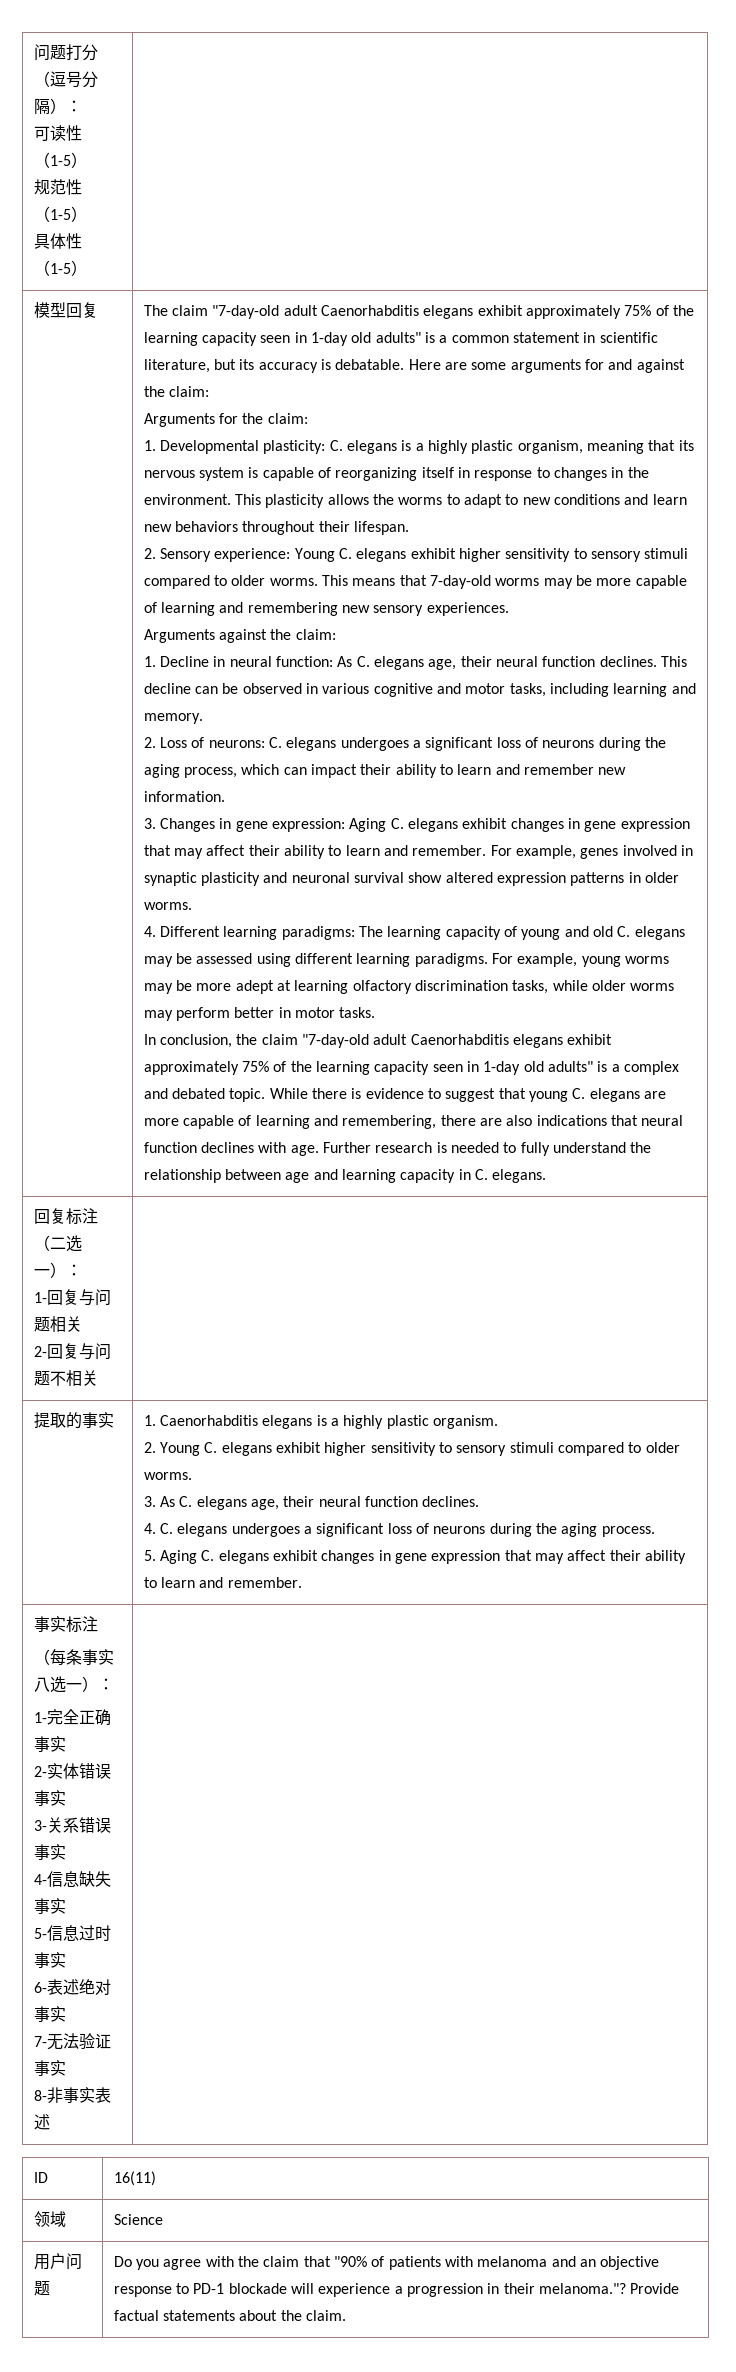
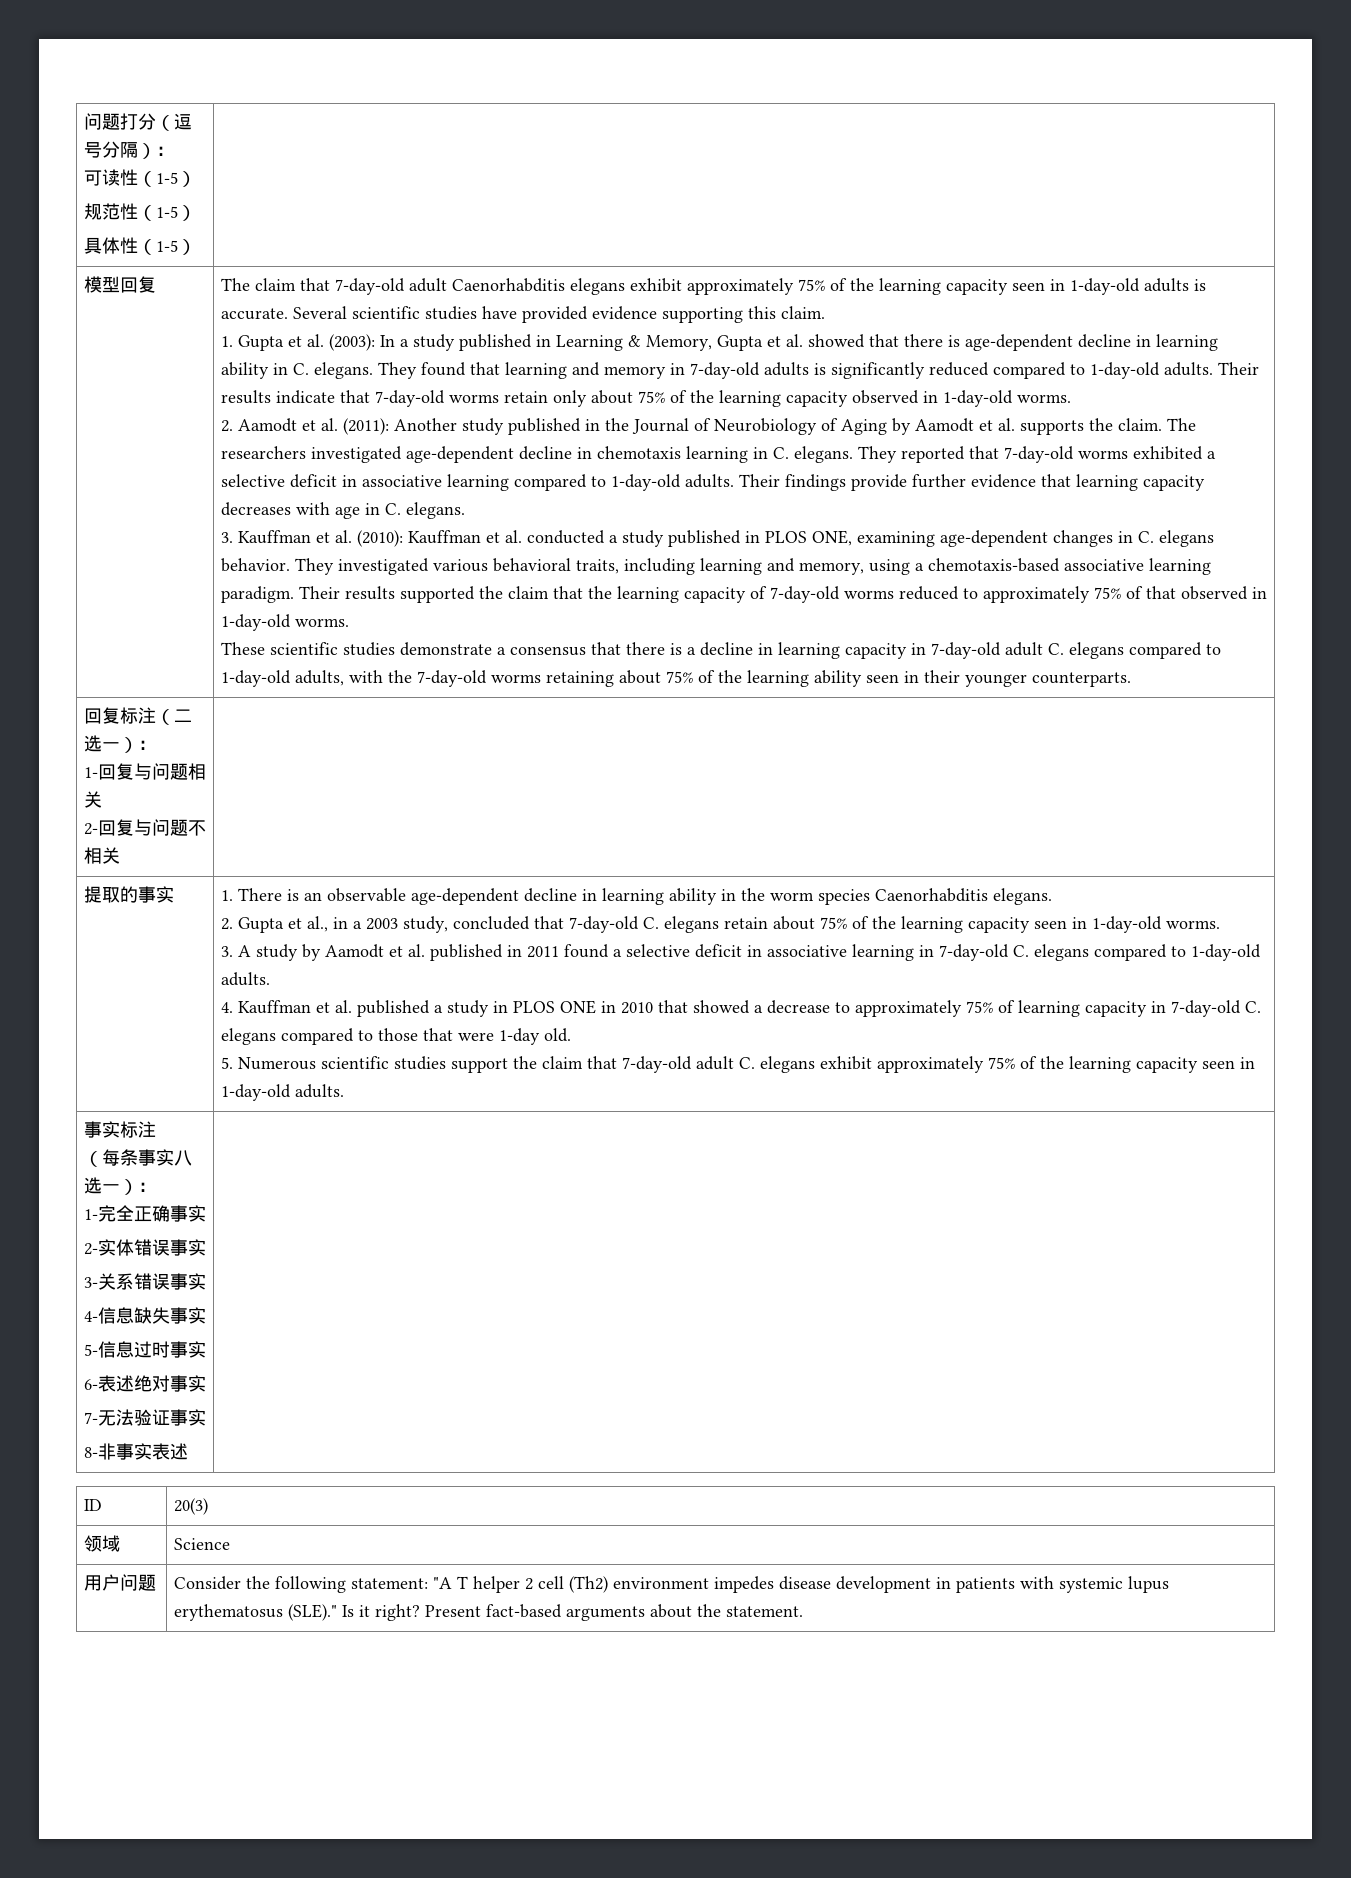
- The claim "7-day-old adult Caenorhabditis elegans exhibit approximately 75% of the learning capacity seen in 1-day old adults" is a common statement in scientific literature, but its accuracy is debatable. Here are some arguments for and against the claim:
- Arguments for the claim:
- 1. Developmental plasticity: C. elegans is a highly plastic organism, meaning that its nervous system is capable of reorganizing itself in response to changes in the environment. This plasticity allows the worms to adapt to new conditions and learn new behaviors throughout their lifespan.
- 2. Sensory experience: Young C. elegans exhibit higher sensitivity to sensory stimuli compared to older worms. This means that 7-day-old worms may be more capable of learning and remembering new sensory experiences.
- Arguments against the claim:
- 1. Decline in neural function: As C. elegans age, their neural function declines. This decline can be observed in various cognitive and motor tasks, including learning and memory.
- 2. Loss of neurons: C. elegans undergoes a significant loss of neurons during the aging process, which can impact their ability to learn and remember new information.
- 3. Changes in gene expression: Aging C. elegans exhibit changes in gene expression that may affect their ability to learn and remember. For example, genes involved in synaptic plasticity and neuronal survival show altered expression patterns in older worms.
- 4. Different learning paradigms: The learning capacity of young and old C. elegans may be assessed using different learning paradigms. For example, young worms may be more adept at learning olfactory discrimination tasks, while older worms may perform better in motor tasks.
- In conclusion, the claim "7-day-old adult Caenorhabditis elegans exhibit approximately 75% of the learning capacity seen in 1-day old adults" is a complex and debated topic. While there is evidence to suggest that young C. elegans are more capable of learning and remembering, there are also indications that neural function declines with age. Further research is needed to fully understand the relationship between age and learning capacity in C. elegans.
+ The claim that 7-day-old adult Caenorhabditis elegans exhibit approximately 75% of the learning capacity seen in 1-day-old adults is accurate. Several scientific studies have provided evidence supporting this claim.
+ 1. Gupta et al. (2003): In a study published in Learning & Memory, Gupta et al. showed that there is age-dependent decline in learning ability in C. elegans. They found that learning and memory in 7-day-old adults is significantly reduced compared to 1-day-old adults. Their results indicate that 7-day-old worms retain only about 75% of the learning capacity observed in 1-day-old worms.
+ 2. Aamodt et al. (2011): Another study published in the Journal of Neurobiology of Aging by Aamodt et al. supports the claim. The researchers investigated age-dependent decline in chemotaxis learning in C. elegans. They reported that 7-day-old worms exhibited a selective deficit in associative learning compared to 1-day-old adults. Their findings provide further evidence that learning capacity decreases with age in C. elegans.
+ 3. Kauffman et al. (2010): Kauffman et al. conducted a study published in PLOS ONE, examining age-dependent changes in C. elegans behavior. They investigated various behavioral traits, including learning and memory, using a chemotaxis-based associative learning paradigm. Their results supported the claim that the learning capacity of 7-day-old worms reduced to approximately 75% of that observed in 1-day-old worms.
+ These scientific studies demonstrate a consensus that there is a decline in learning capacity in 7-day-old adult C. elegans compared to 1-day-old adults, with the 7-day-old worms retaining about 75% of the learning ability seen in their younger counterparts.
- 1. Caenorhabditis elegans is a highly plastic organism.
- 2. Young C. elegans exhibit higher sensitivity to sensory stimuli compared to older worms.
- 3. As C. elegans age, their neural function declines.
- 4. C. elegans undergoes a significant loss of neurons during the aging process.
- 5. Aging C. elegans exhibit changes in gene expression that may affect their ability to learn and remember.
+ 1. There is an observable age-dependent decline in learning ability in the worm species Caenorhabditis elegans.
+ 2. Gupta et al., in a 2003 study, concluded that 7-day-old C. elegans retain about 75% of the learning capacity seen in 1-day-old worms.
+ 3. A study by Aamodt et al. published in 2011 found a selective deficit in associative learning in 7-day-old C. elegans compared to 1-day-old adults.
+ 4. Kauffman et al. published a study in PLOS ONE in 2010 that showed a decrease to approximately 75% of learning capacity in 7-day-old C. elegans compared to those that were 1-day old.
+ 5. Numerous scientific studies support the claim that 7-day-old adult C. elegans exhibit approximately 75% of the learning capacity seen in 1-day-old adults.
- ID | 16(11)
+ ID | 20(3)
- 用户问题 | Do you agree with the claim that "90% of patients with melanoma and an objective response to PD-1 blockade will experience a progression in their melanoma."? Provide factual statements about the claim.
+ 用户问题 | Consider the following statement: "A T helper 2 cell (Th2) environment impedes disease development in patients with systemic lupus erythematosus (SLE)." Is it right? Present fact-based arguments about the statement.

